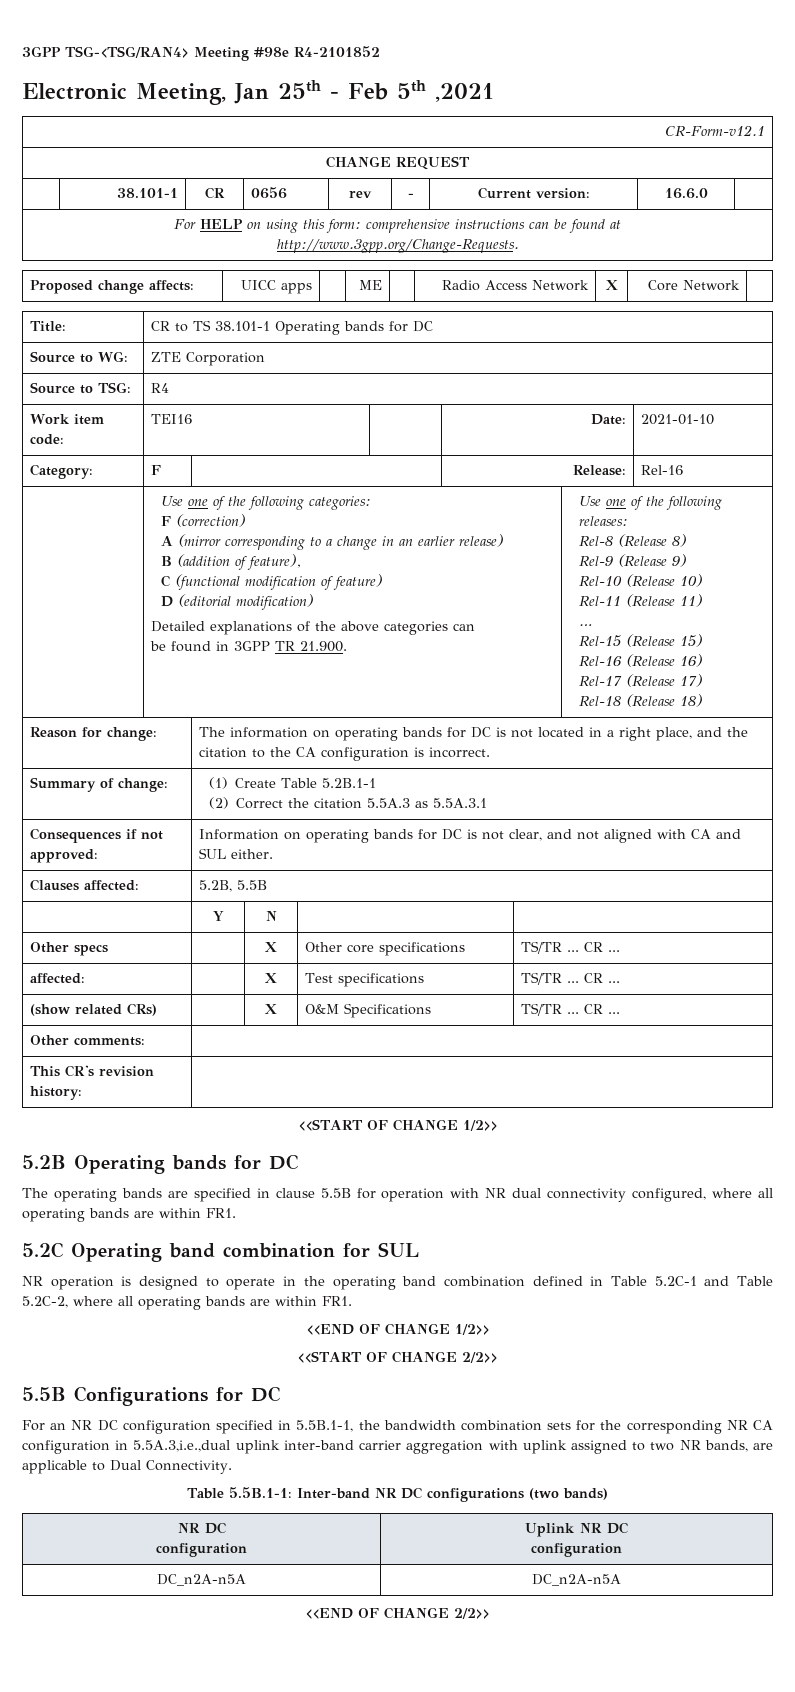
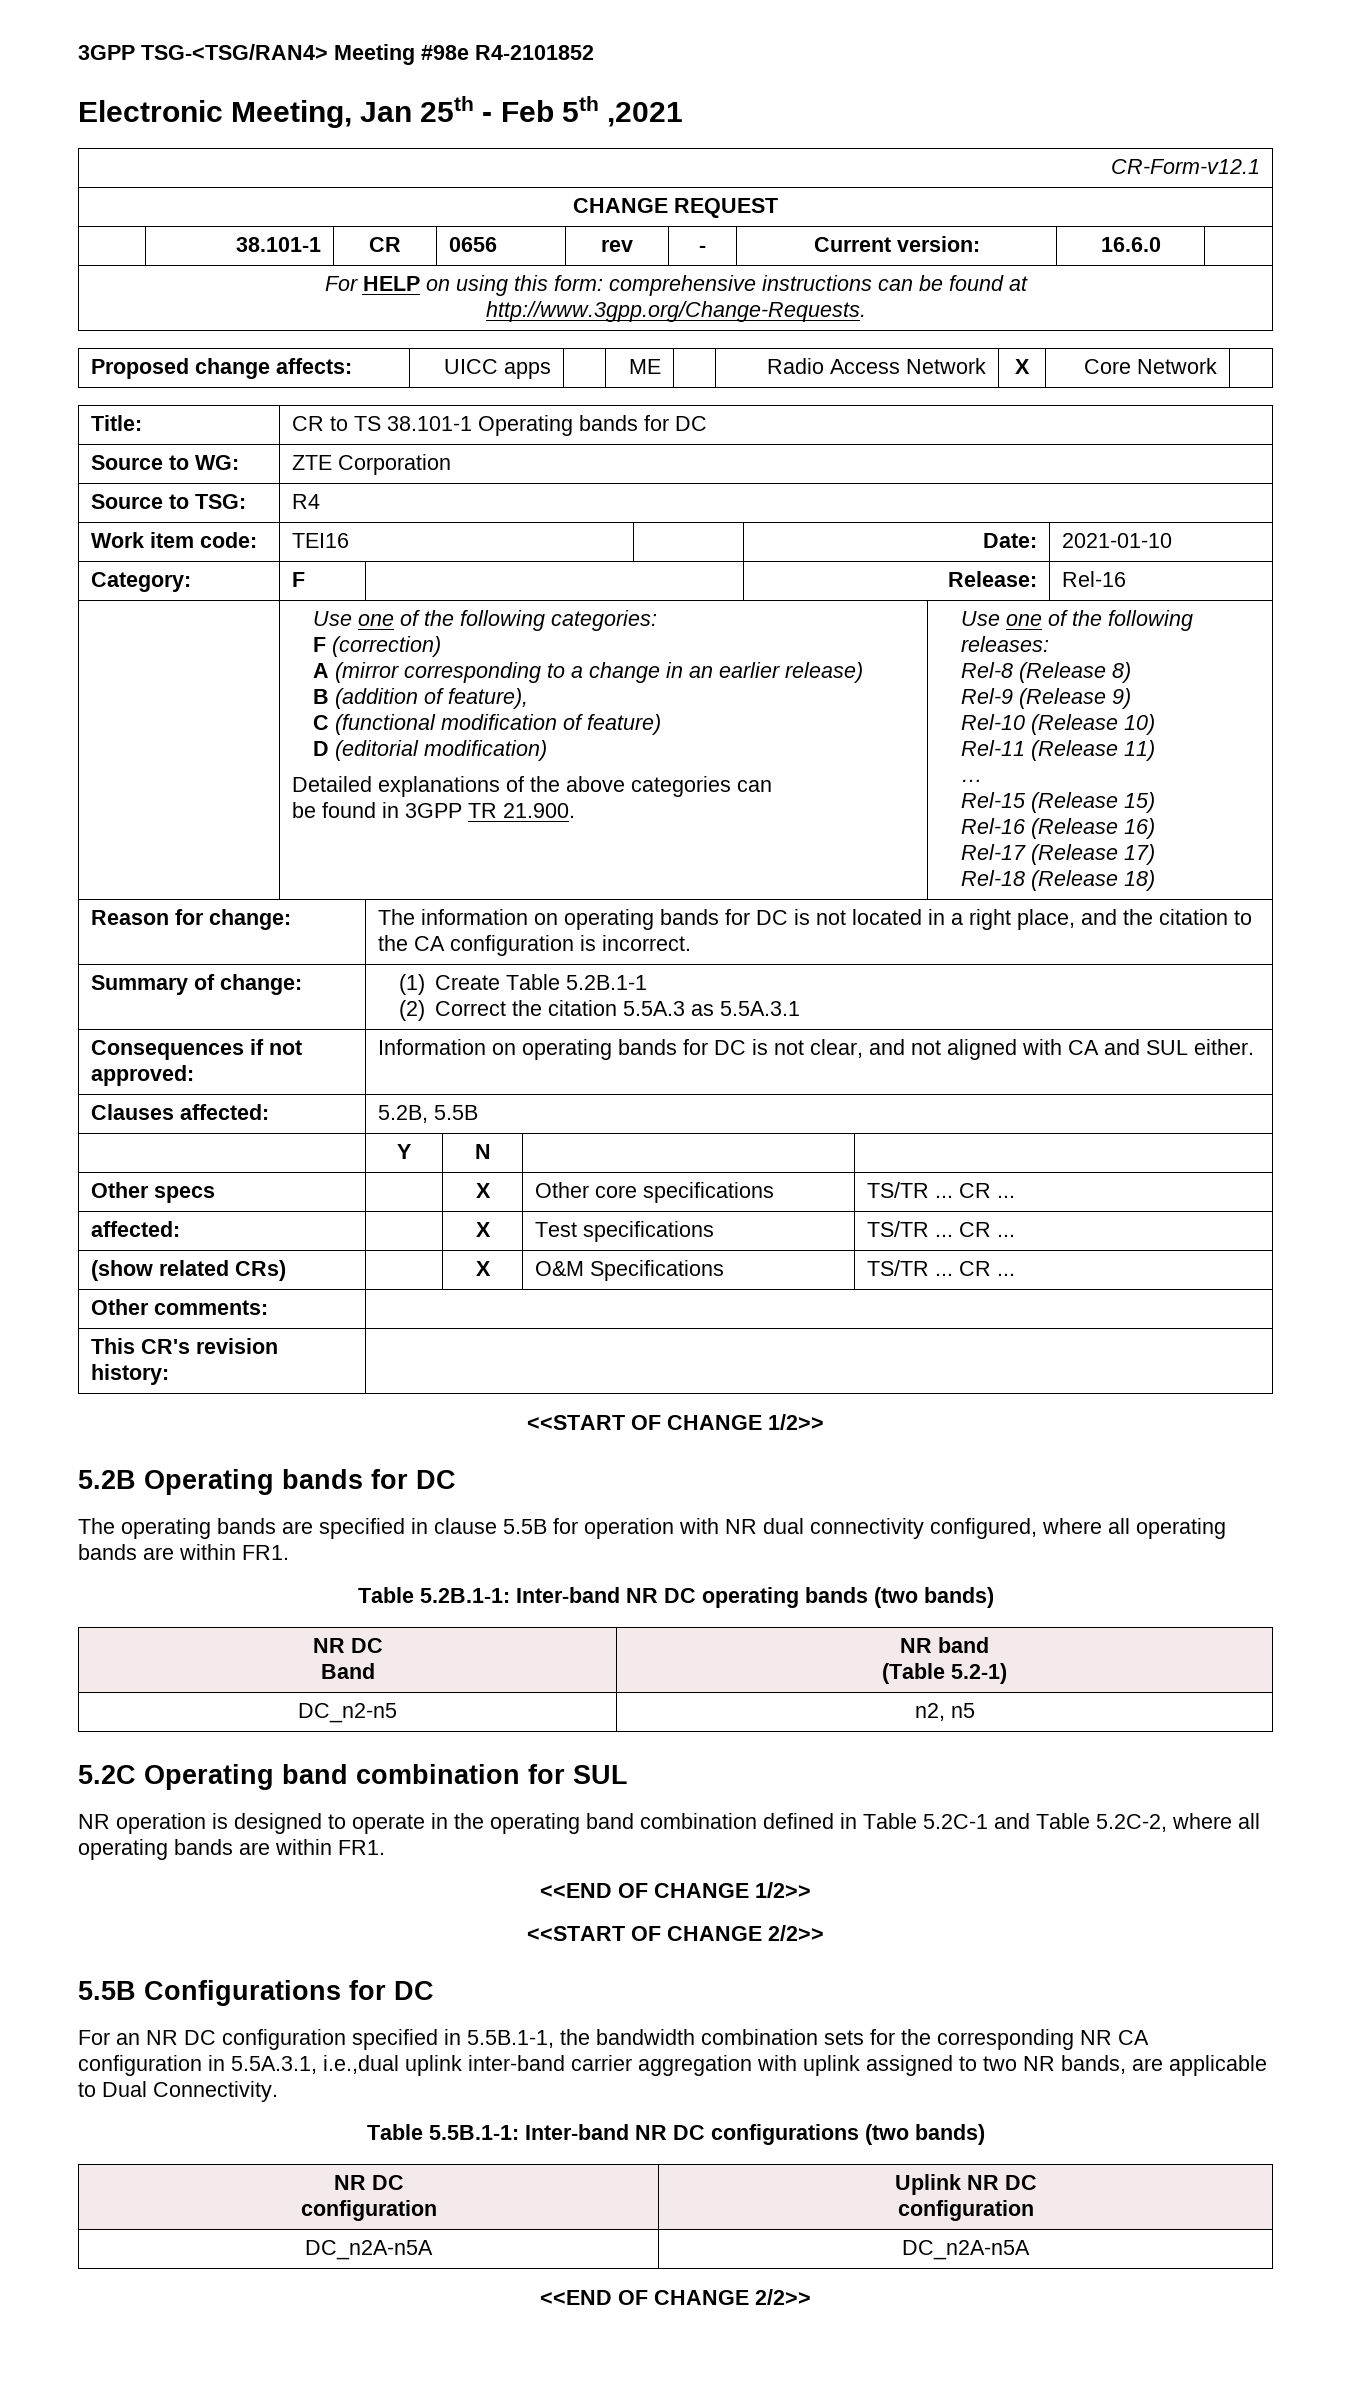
+ Table 5.2B.1-1: Inter-band NR DC operating bands (two bands)
+ NR DC
+ Band | NR band
+ (Table 5.2-1)
+ DC_n2-n5 | n2, n5
- For an NR DC configuration specified in 5.5B.1-1, the bandwidth combination sets for the corresponding NR CA configuration in 5.5A.3,i.e.,dual uplink inter-band carrier aggregation with uplink assigned to two NR bands, are applicable to Dual Connectivity.
+ For an NR DC configuration specified in 5.5B.1-1, the bandwidth combination sets for the corresponding NR CA configuration in 5.5A.3.1, i.e.,dual uplink inter-band carrier aggregation with uplink assigned to two NR bands, are applicable to Dual Connectivity.

